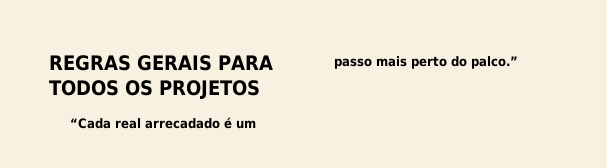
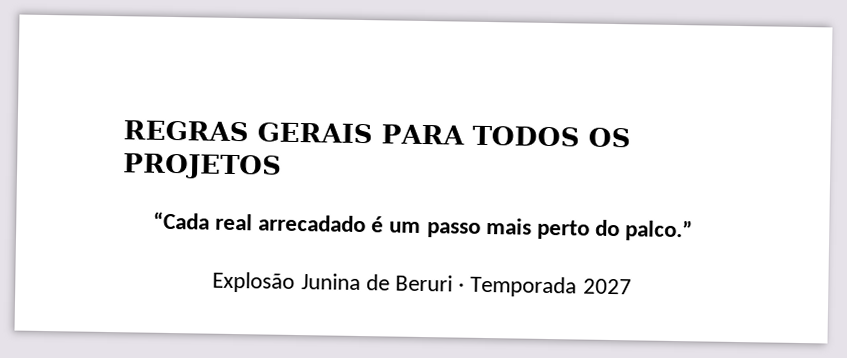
+ Explosão Junina de Beruri · Temporada 2027

